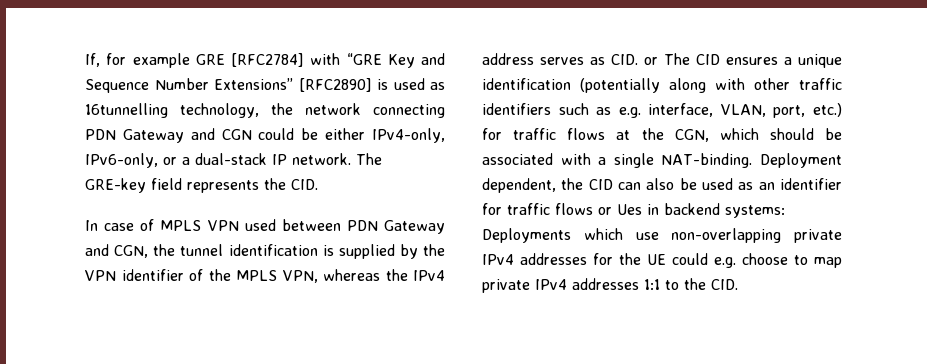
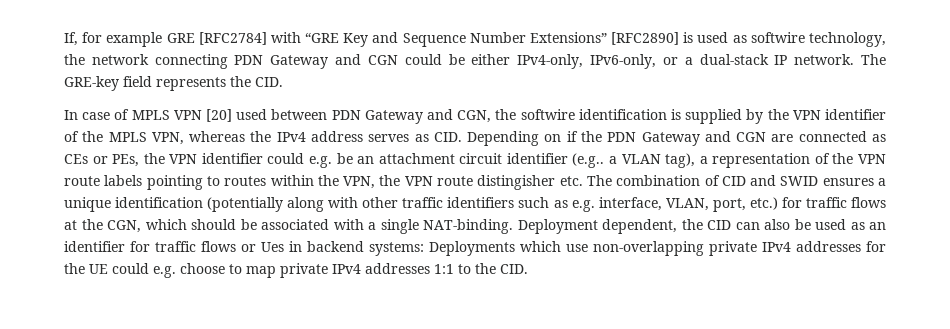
- If, for example GRE [RFC2784] with “GRE Key and Sequence Number Extensions” [RFC2890] is used as 16tunnelling technology, the network connecting PDN Gateway and CGN could be either IPv4-only, IPv6-only, or a dual-stack IP network.
+ If, for example GRE [RFC2784] with “GRE Key and Sequence Number Extensions” [RFC2890] is used as softwire technology, the network connecting PDN Gateway and CGN could be either IPv4-only, IPv6-only, or a dual-stack IP network.
- In case of MPLS VPN used between PDN Gateway and CGN, the tunnel identification is supplied by the VPN identifier of the MPLS VPN, whereas the IPv4 address serves as CID. or The CID ensures a unique identification (potentially along with other traffic identifiers such as e.g. interface, VLAN, port, etc.) for traffic flows at the CGN, which should be associated with a single NAT-binding.
+ In case of MPLS VPN [20] used between PDN Gateway and CGN, the softwire identification is supplied by the VPN identifier of the MPLS VPN, whereas the IPv4 address serves as CID. Depending on if the PDN Gateway and CGN are connected as CEs or PEs, the VPN identifier could e.g. be an attachment circuit identifier (e.g.. a VLAN tag), a representation of the VPN route labels pointing to routes within the VPN, the VPN route distingisher etc. The combination of CID and SWID ensures a unique identification (potentially along with other traffic identifiers such as e.g. interface, VLAN, port, etc.) for traffic flows at the CGN, which should be associated with a single NAT-binding.

